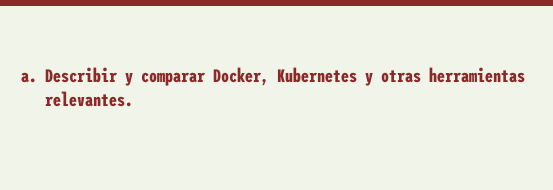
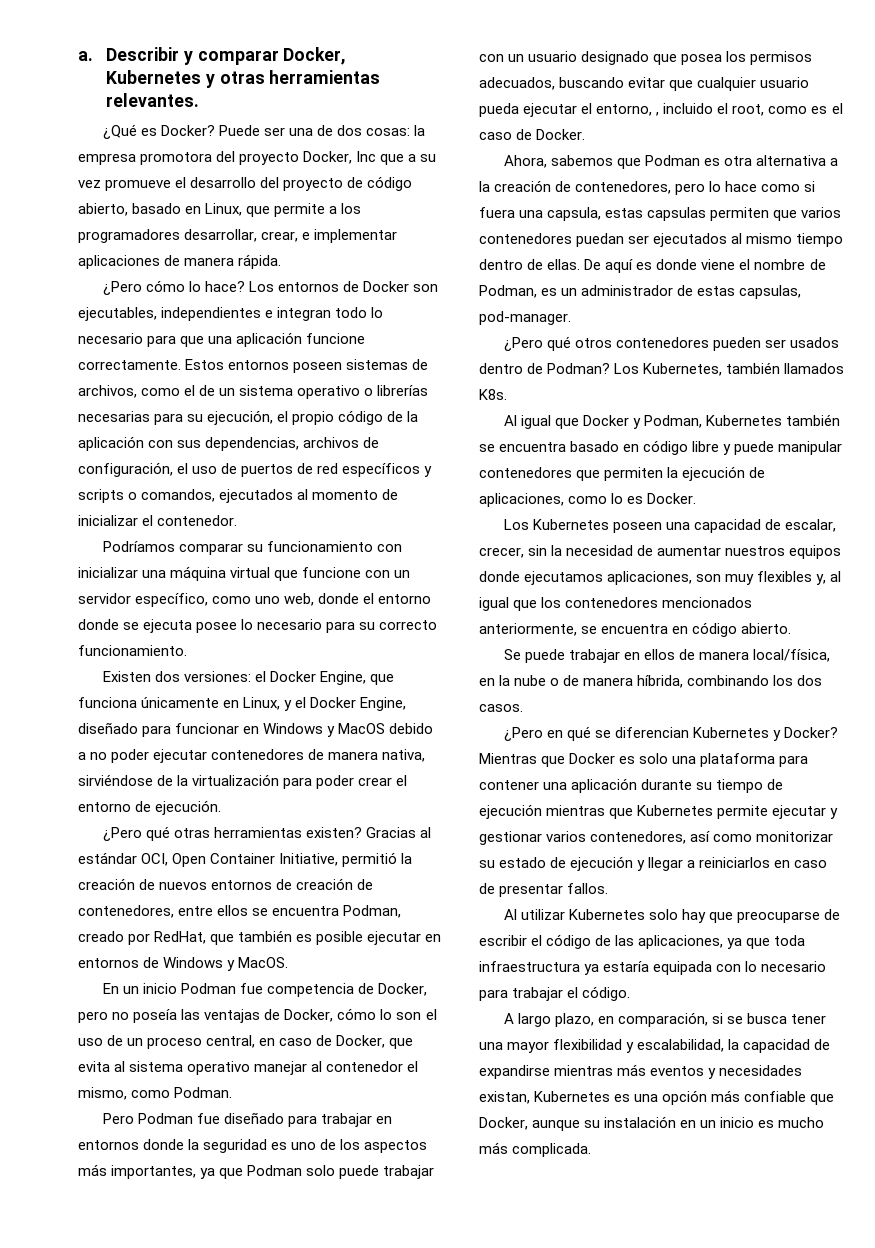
+ ¿Qué es Docker? Puede ser una de dos cosas: la empresa promotora del proyecto Docker, Inc que a su vez promueve el desarrollo del proyecto de código abierto, basado en Linux, que permite a los programadores desarrollar, crear, e implementar aplicaciones de manera rápida.
+ ¿Pero cómo lo hace? Los entornos de Docker son ejecutables, independientes e integran todo lo necesario para que una aplicación funcione correctamente. Estos entornos poseen sistemas de archivos, como el de un sistema operativo o librerías necesarias para su ejecución, el propio código de la aplicación con sus dependencias, archivos de configuración, el uso de puertos de red específicos y scripts o comandos, ejecutados al momento de inicializar el contenedor.
+ Podríamos comparar su funcionamiento con inicializar una máquina virtual que funcione con un servidor específico, como uno web, donde el entorno donde se ejecuta posee lo necesario para su correcto funcionamiento.
+ Existen dos versiones: el Docker Engine, que funciona únicamente en Linux, y el Docker Engine, diseñado para funcionar en Windows y MacOS debido a no poder ejecutar contenedores de manera nativa, sirviéndose de la virtualización para poder crear el entorno de ejecución.
+ ¿Pero qué otras herramientas existen? Gracias al estándar OCI, Open Container Initiative, permitió la creación de nuevos entornos de creación de contenedores, entre ellos se encuentra Podman, creado por RedHat, que también es posible ejecutar en entornos de Windows y MacOS.
+ En un inicio Podman fue competencia de Docker, pero no poseía las ventajas de Docker, cómo lo son el uso de un proceso central, en caso de Docker, que evita al sistema operativo manejar al contenedor el mismo, como Podman.
+ Pero Podman fue diseñado para trabajar en entornos donde la seguridad es uno de los aspectos más importantes, ya que Podman solo puede trabajar con un usuario designado que posea los permisos adecuados, buscando evitar que cualquier usuario pueda ejecutar el entorno, , incluido el root, como es el caso de Docker.
+ Ahora, sabemos que Podman es otra alternativa a la creación de contenedores, pero lo hace como si fuera una capsula, estas capsulas permiten que varios contenedores puedan ser ejecutados al mismo tiempo dentro de ellas. De aquí es donde viene el nombre de Podman, es un administrador de estas capsulas, pod-manager.
+ ¿Pero qué otros contenedores pueden ser usados dentro de Podman? Los Kubernetes, también llamados K8s.
+ Al igual que Docker y Podman, Kubernetes también se encuentra basado en código libre y puede manipular contenedores que permiten la ejecución de aplicaciones, como lo es Docker.
+ Los Kubernetes poseen una capacidad de escalar, crecer, sin la necesidad de aumentar nuestros equipos donde ejecutamos aplicaciones, son muy flexibles y, al igual que los contenedores mencionados anteriormente, se encuentra en código abierto.
+ Se puede trabajar en ellos de manera local/física, en la nube o de manera híbrida, combinando los dos casos.
+ ¿Pero en qué se diferencian Kubernetes y Docker? Mientras que Docker es solo una plataforma para contener una aplicación durante su tiempo de ejecución mientras que Kubernetes permite ejecutar y gestionar varios contenedores, así como monitorizar su estado de ejecución y llegar a reiniciarlos en caso de presentar fallos.
+ Al utilizar Kubernetes solo hay que preocuparse de escribir el código de las aplicaciones, ya que toda infraestructura ya estaría equipada con lo necesario para trabajar el código.
+ A largo plazo, en comparación, si se busca tener una mayor flexibilidad y escalabilidad, la capacidad de expandirse mientras más eventos y necesidades existan, Kubernetes es una opción más confiable que Docker, aunque su instalación en un inicio es mucho más complicada.

